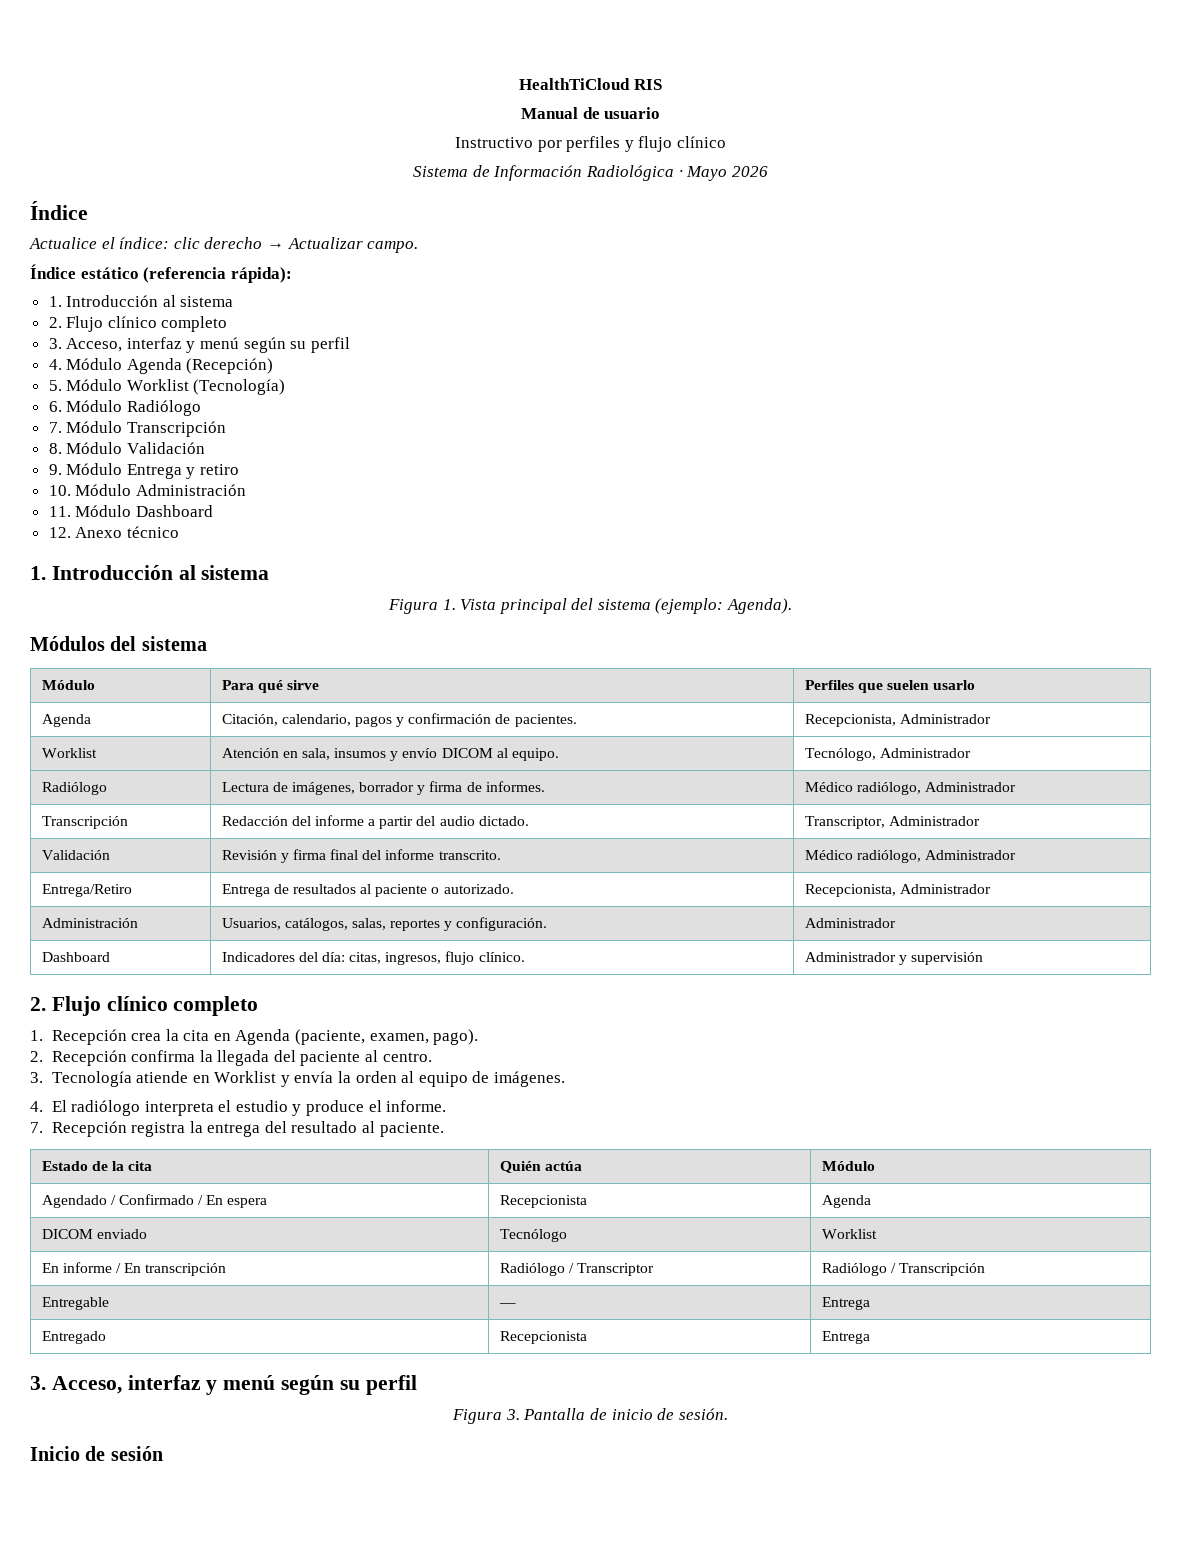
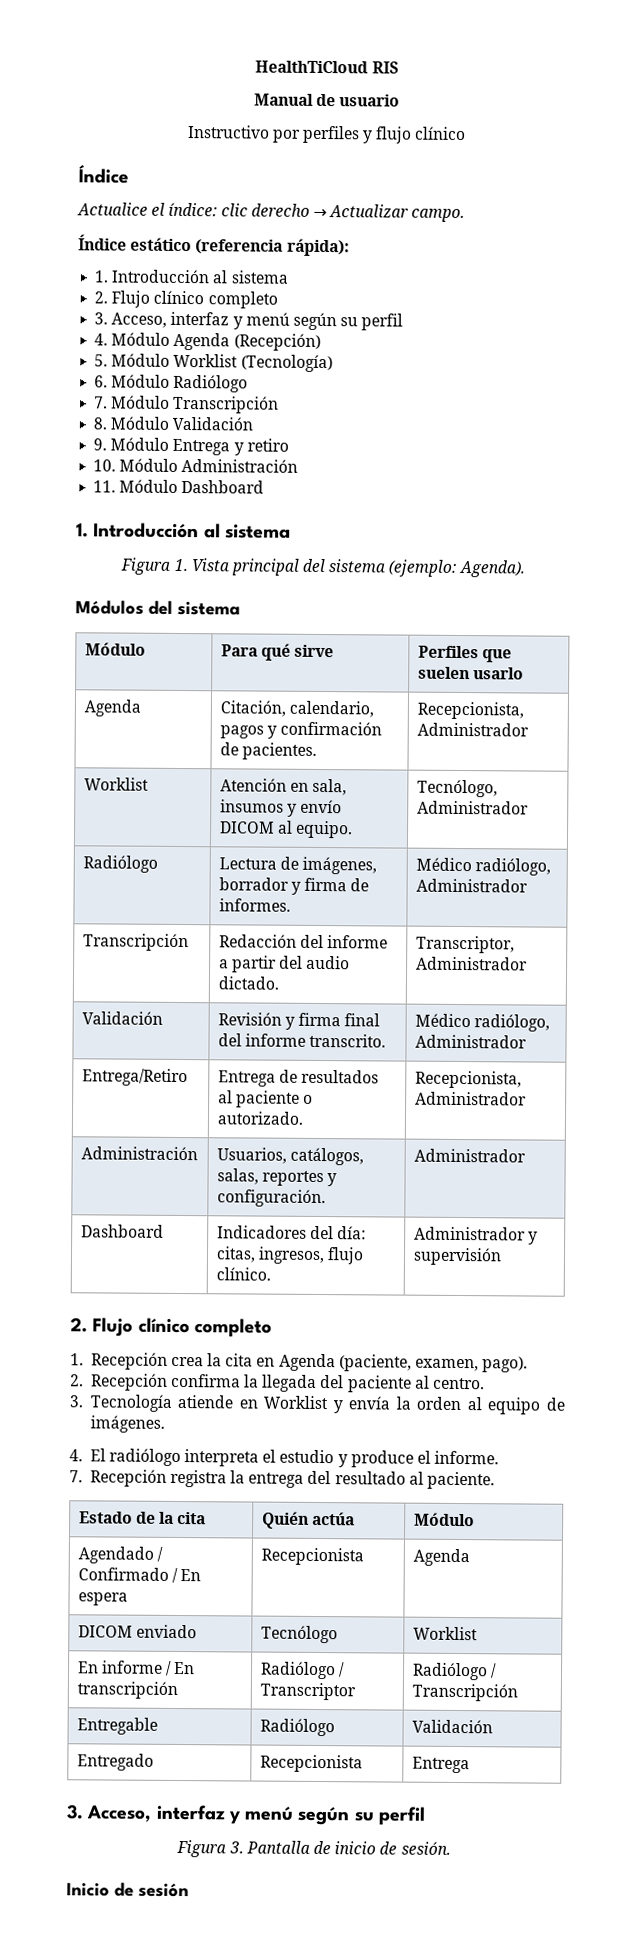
- Sistema de Información Radiológica · Mayo 2026
- 12. Anexo técnico
- Entregable | — | Entrega
+ Entregable | Radiólogo | Validación

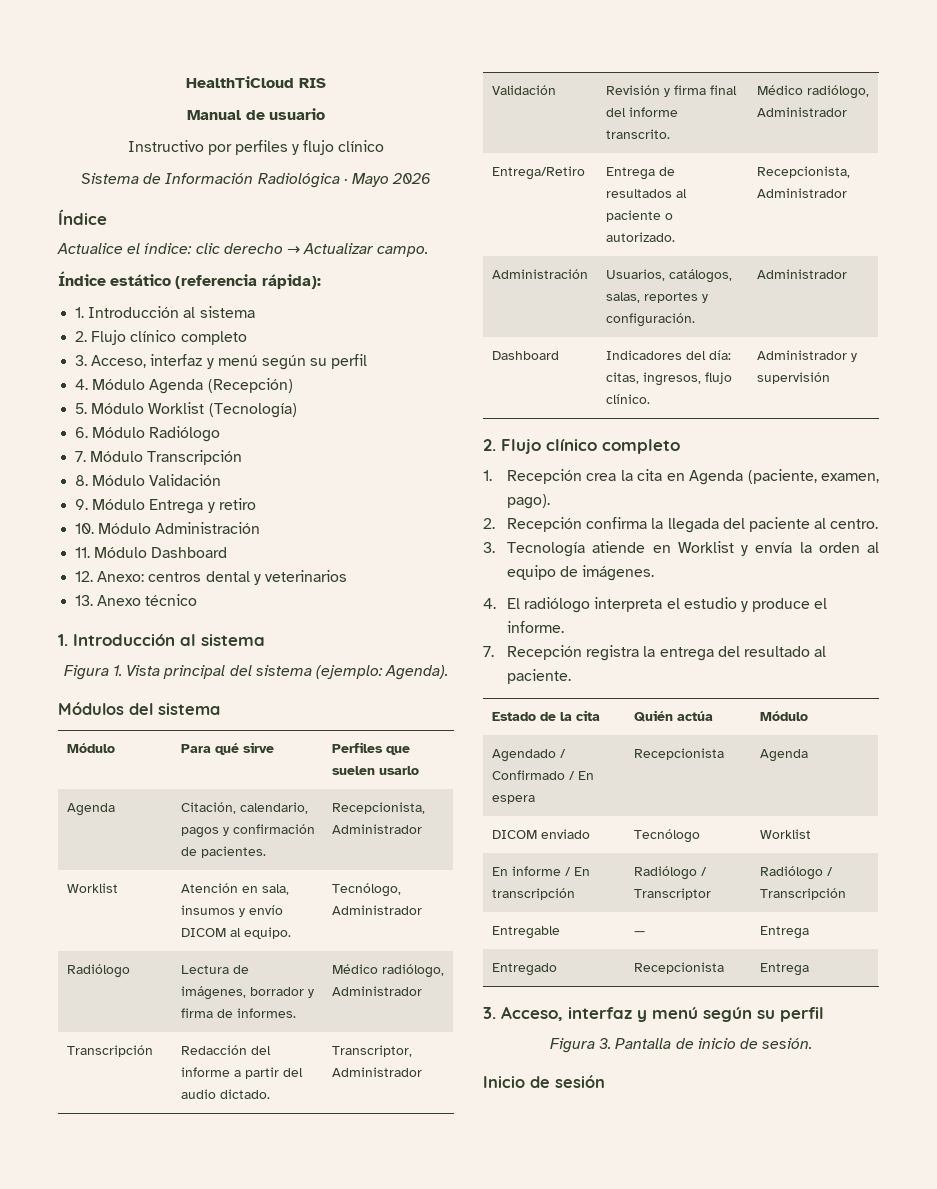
+ Sistema de Información Radiológica · Mayo 2026
+ 12. Anexo: centros dental y veterinarios
+ 13. Anexo técnico
- Entregable | Radiólogo | Validación
+ Entregable | — | Entrega

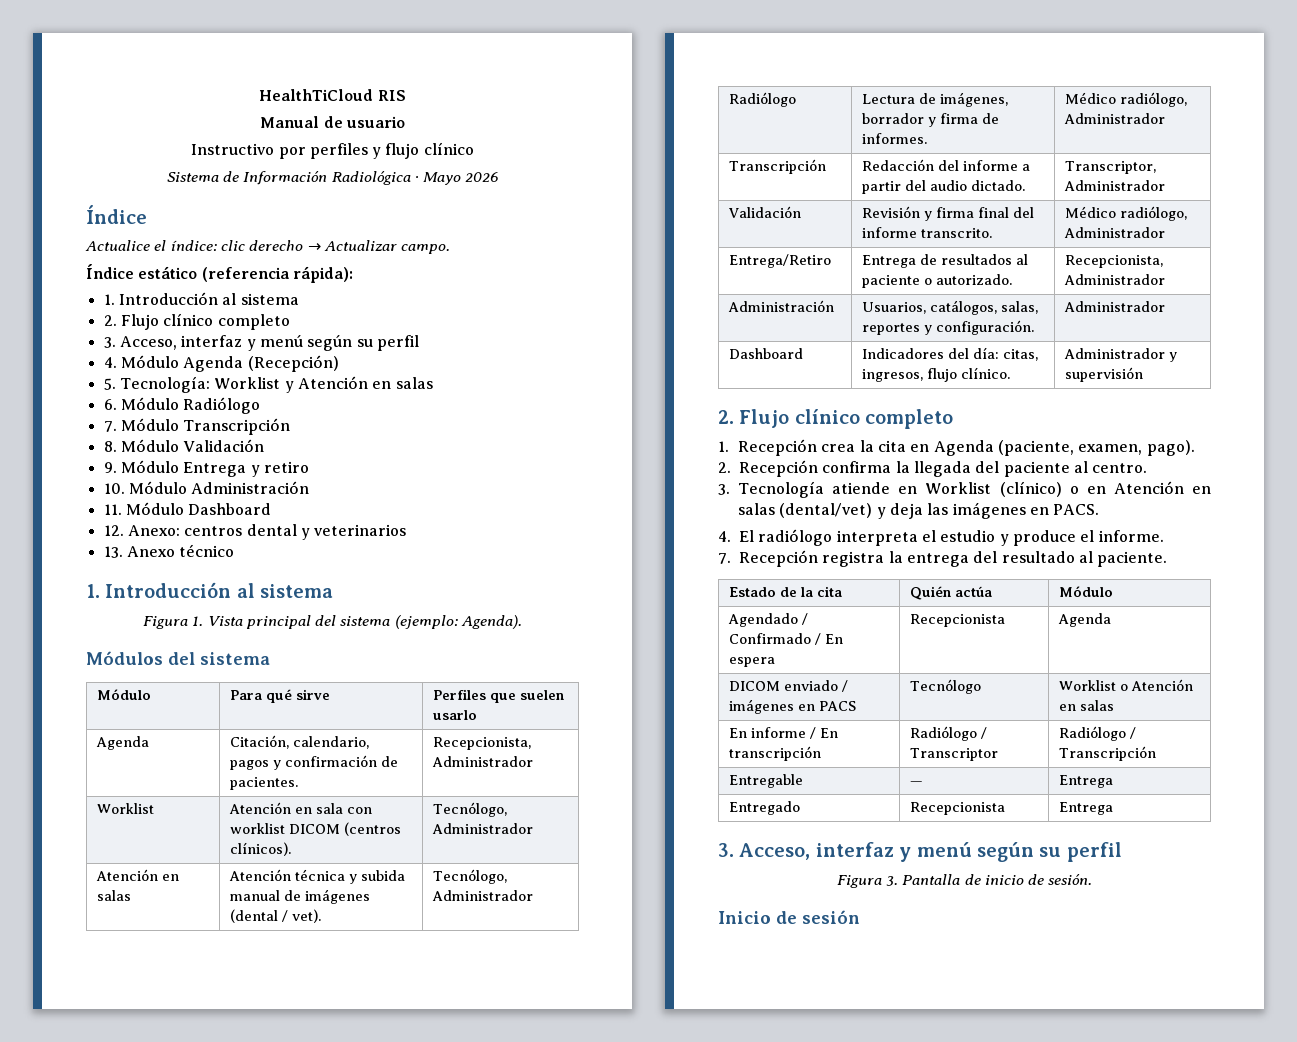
- 5. Módulo Worklist (Tecnología)
+ 5. Tecnología: Worklist y Atención en salas
- Worklist | Atención en sala, insumos y envío DICOM al equipo. | Tecnólogo, Administrador
+ Worklist | Atención en sala con worklist DICOM (centros clínicos). | Tecnólogo, Administrador
+ Atención en salas | Atención técnica y subida manual de imágenes (dental / vet). | Tecnólogo, Administrador
- 3. Tecnología atiende en Worklist y envía la orden al equipo de imágenes.
+ 3. Tecnología atiende en Worklist (clínico) o en Atención en salas (dental/vet) y deja las imágenes en PACS.
- DICOM enviado | Tecnólogo | Worklist
+ DICOM enviado / imágenes en PACS | Tecnólogo | Worklist o Atención en salas

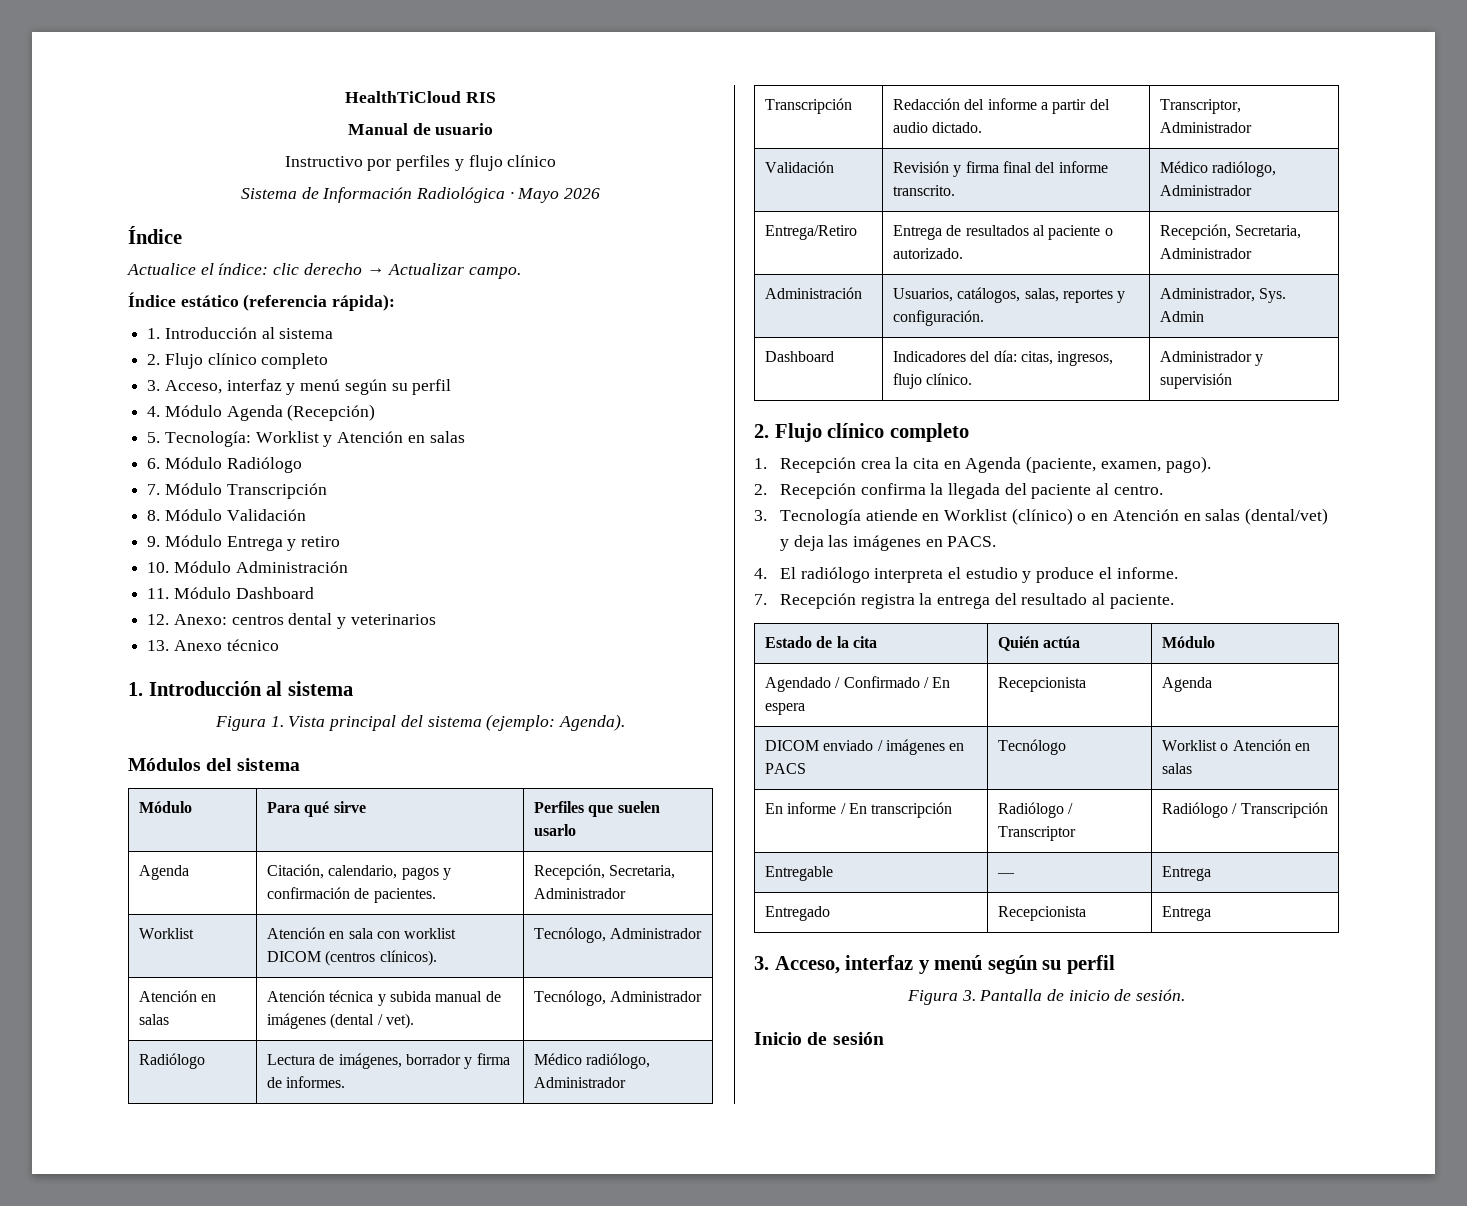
- Agenda | Citación, calendario, pagos y confirmación de pacientes. | Recepcionista, Administrador
+ Agenda | Citación, calendario, pagos y confirmación de pacientes. | Recepción, Secretaria, Administrador
- Entrega/Retiro | Entrega de resultados al paciente o autorizado. | Recepcionista, Administrador
+ Entrega/Retiro | Entrega de resultados al paciente o autorizado. | Recepción, Secretaria, Administrador
- Administración | Usuarios, catálogos, salas, reportes y configuración. | Administrador
+ Administración | Usuarios, catálogos, salas, reportes y configuración. | Administrador, Sys. Admin

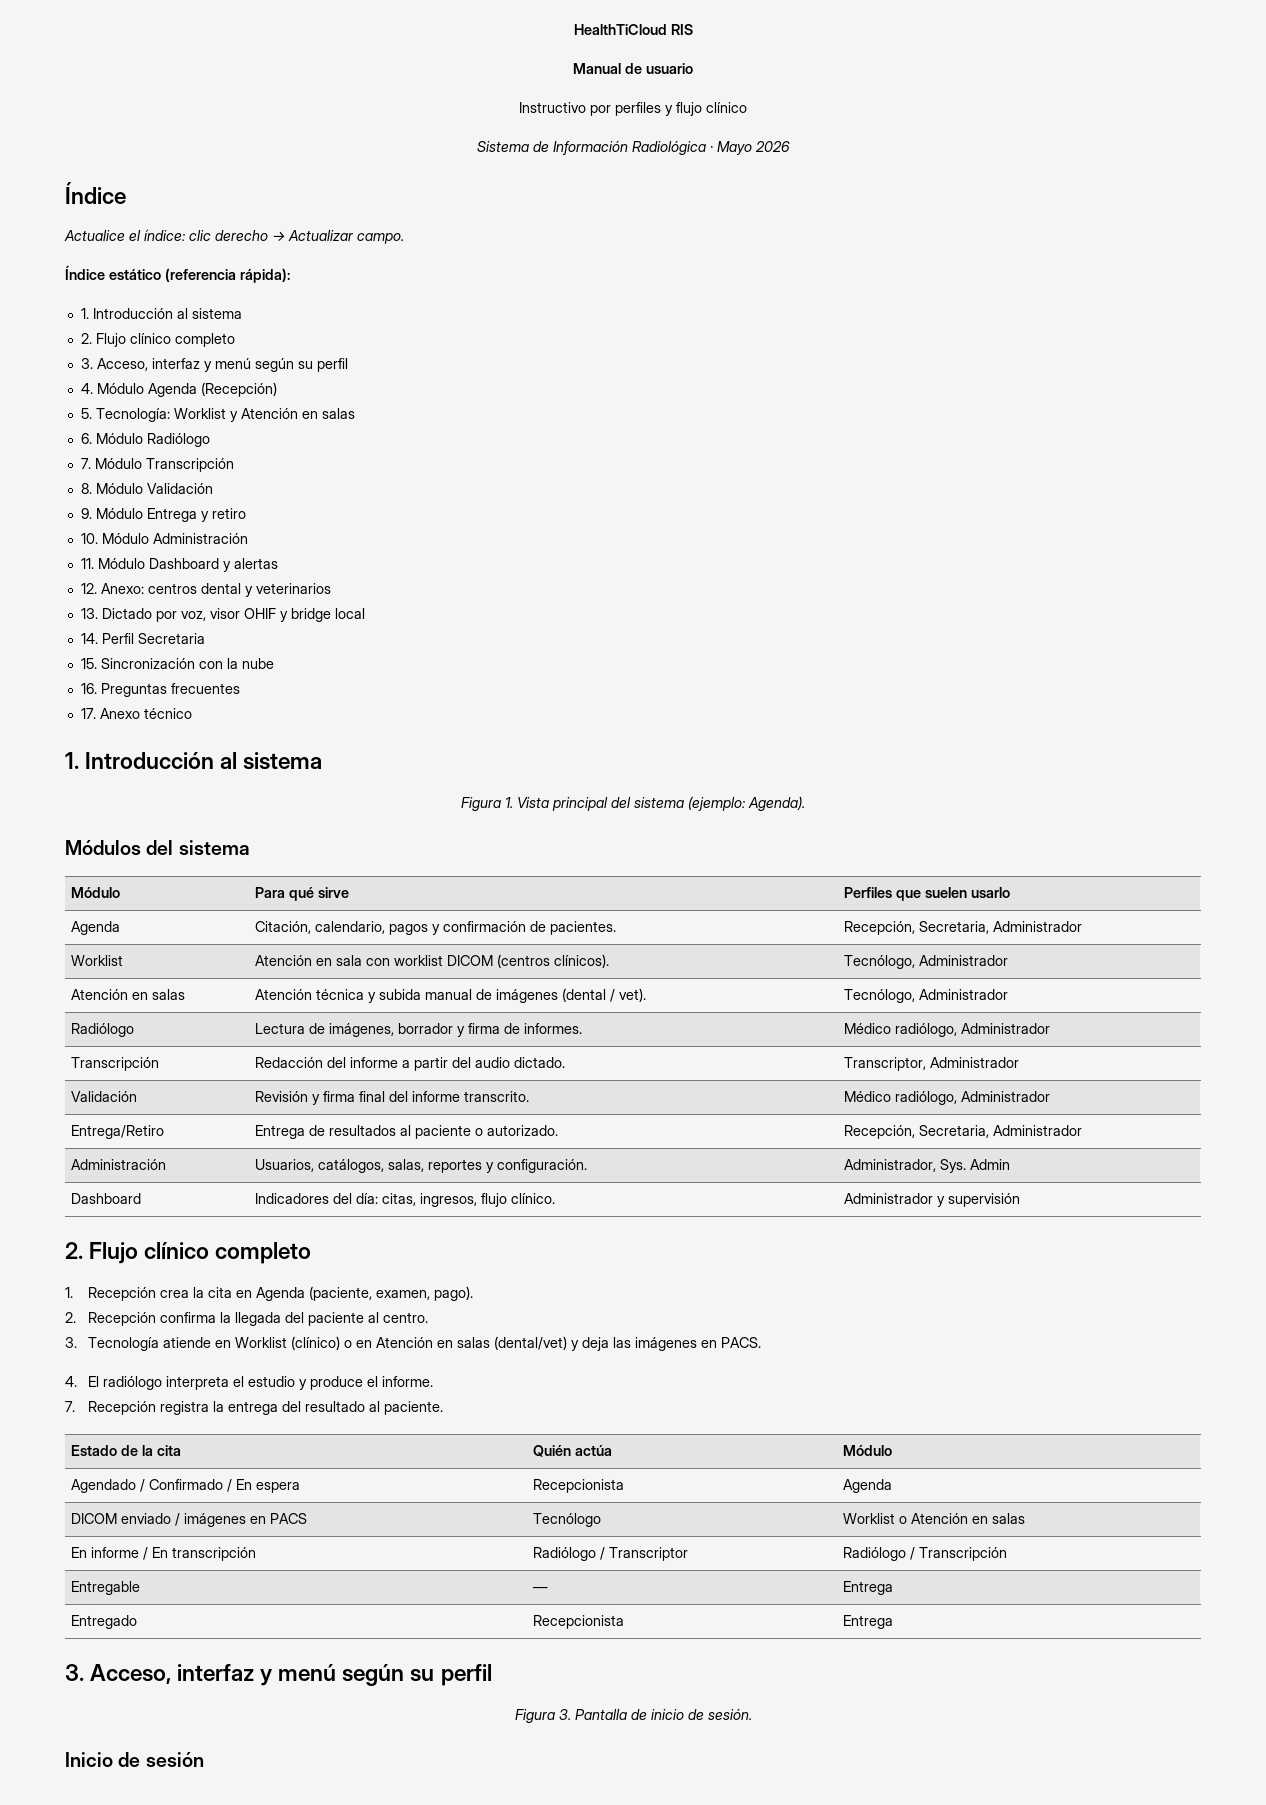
- 11. Módulo Dashboard
+ 11. Módulo Dashboard y alertas
- 13. Anexo técnico
+ 13. Dictado por voz, visor OHIF y bridge local
+ 14. Perfil Secretaria
+ 15. Sincronización con la nube
+ 16. Preguntas frecuentes
+ 17. Anexo técnico

